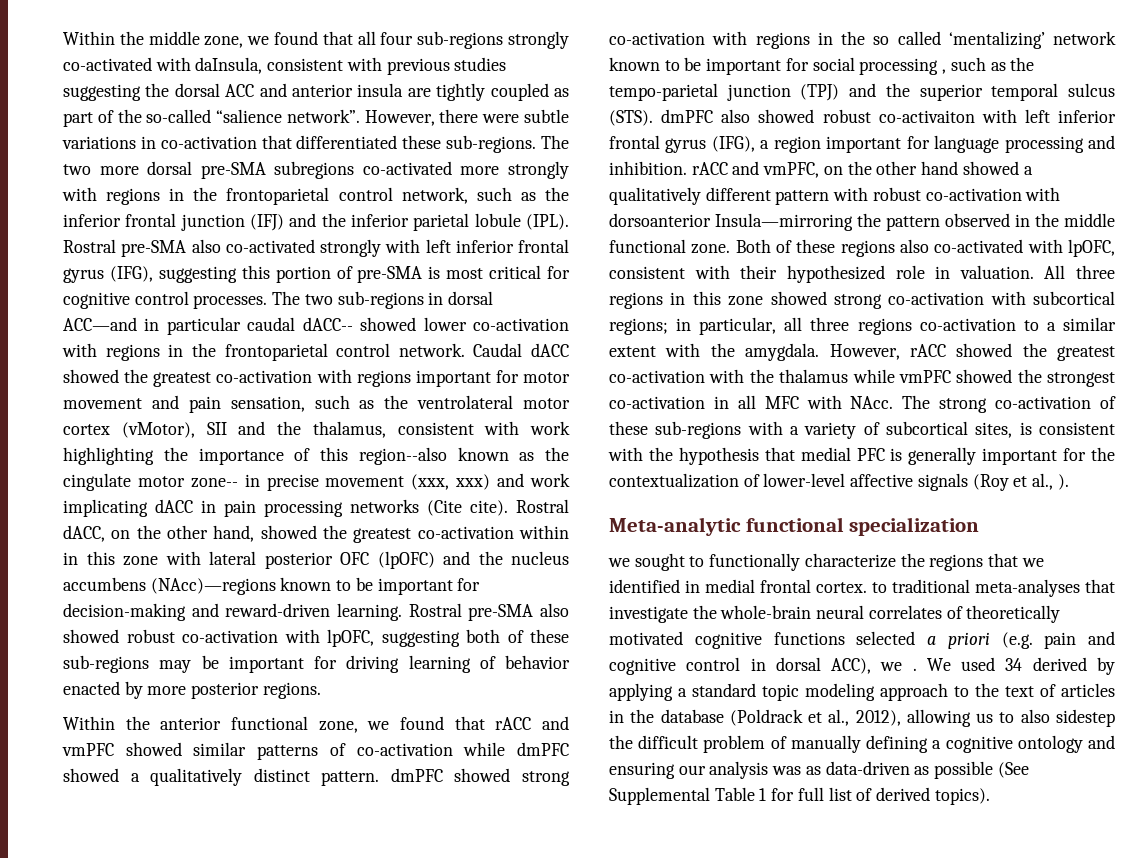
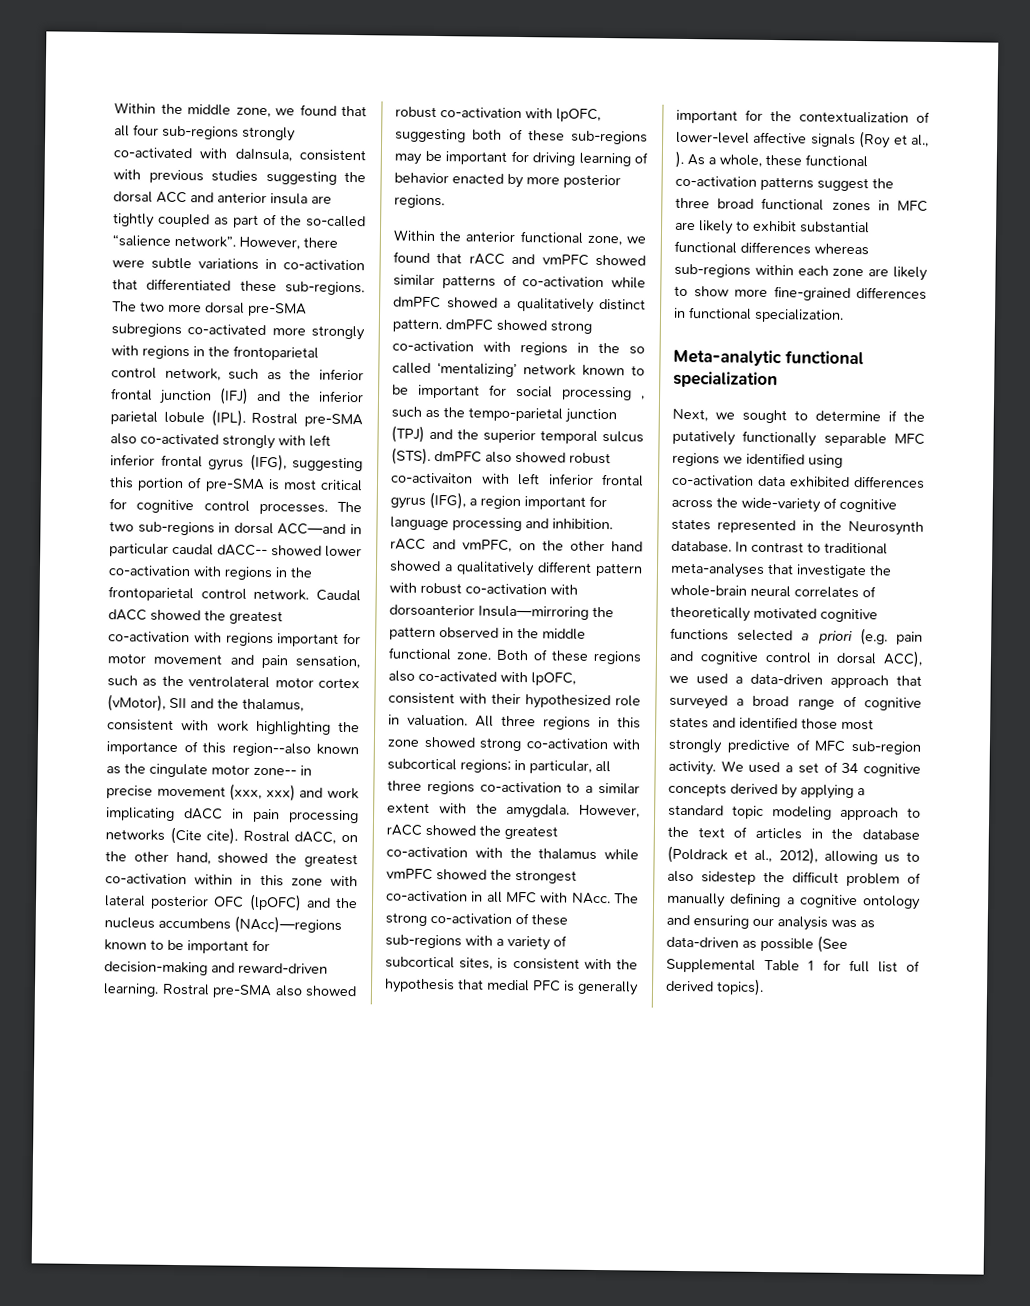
+ As a whole, these functional co-activation patterns suggest the three broad functional zones in MFC are likely to exhibit substantial functional differences whereas sub-regions within each zone are likely to show more fine-grained differences in functional specialization.
- we sought to functionally characterize the regions that we identified in medial frontal cortex. to traditional meta-analyses that investigate the whole-brain neural correlates of theoretically motivated cognitive functions selected a priori (e.g. pain and cognitive control in dorsal ACC), we . We used 34 derived by applying a standard topic modeling approach to the text of articles in the database (Poldrack et al., 2012), allowing us to also sidestep the difficult problem of manually defining a cognitive ontology and ensuring our analysis was as data-driven as possible (See Supplemental Table 1 for full list of derived topics).
+ Next, we sought to determine if the putatively functionally separable MFC regions we identified using co-activation data exhibited differences across the wide-variety of cognitive states represented in the Neurosynth database. In contrast to traditional meta-analyses that investigate the whole-brain neural correlates of theoretically motivated cognitive functions selected a priori (e.g. pain and cognitive control in dorsal ACC), we used a data-driven approach that surveyed a broad range of cognitive states and identified those most strongly predictive of MFC sub-region activity. We used a set of 34 cognitive concepts derived by applying a standard topic modeling approach to the text of articles in the database (Poldrack et al., 2012), allowing us to also sidestep the difficult problem of manually defining a cognitive ontology and ensuring our analysis was as data-driven as possible (See Supplemental Table 1 for full list of derived topics).

